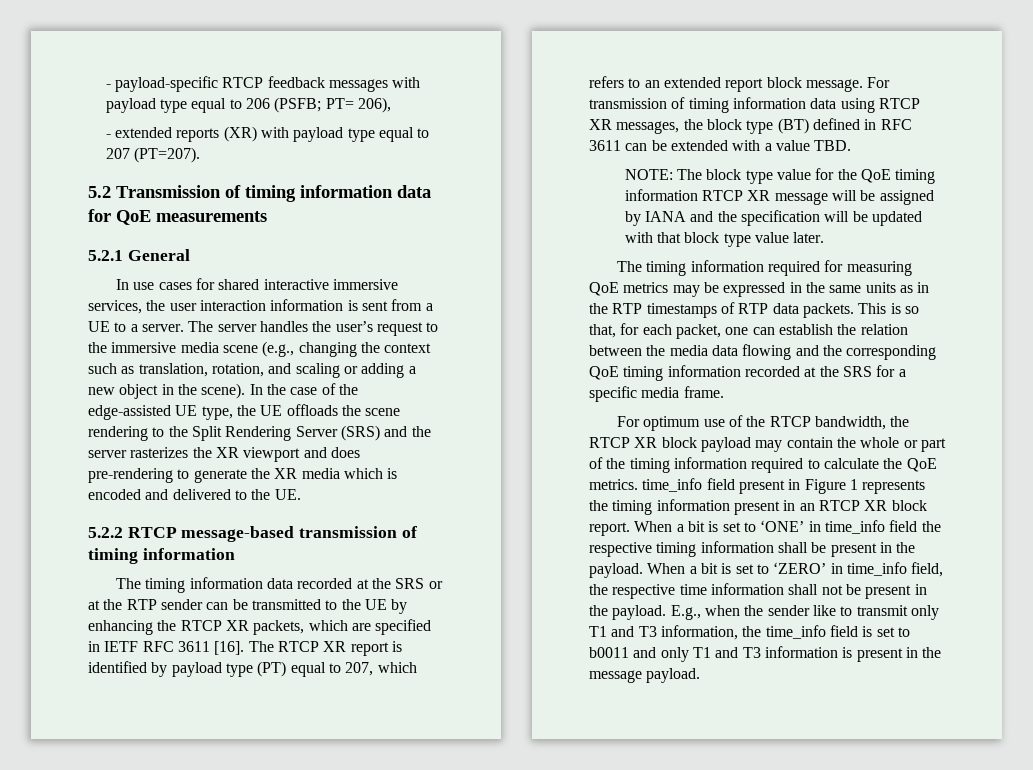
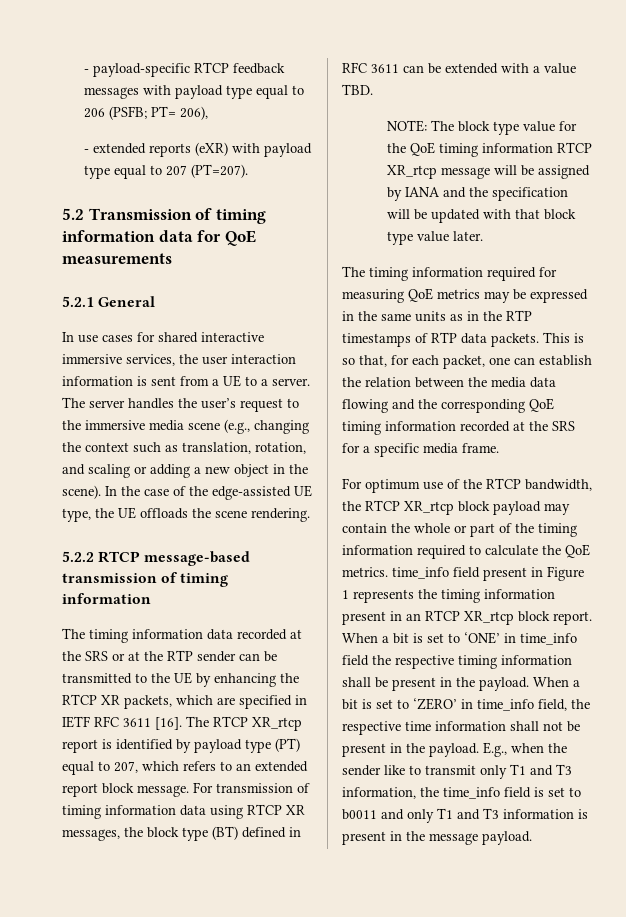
- - extended reports (XR) with payload type equal to 207 (PT=207).
+ - extended reports (eXR) with payload type equal to 207 (PT=207).
- In the case of the edge-assisted UE type, the UE offloads the scene rendering to the Split Rendering Server (SRS) and the server rasterizes the XR viewport and does pre-rendering to generate the XR media which is encoded and delivered to the UE.
+ In the case of the edge-assisted UE type, the UE offloads the scene rendering.
- The RTCP XR report is identified by payload type (PT) equal to 207, which refers to an extended report block message.
+ The RTCP XR_rtcp report is identified by payload type (PT) equal to 207, which refers to an extended report block message.
- NOTE: The block type value for the QoE timing information RTCP XR message will be assigned by IANA and the specification will be updated with that block type value later.
+ NOTE: The block type value for the QoE timing information RTCP XR_rtcp message will be assigned by IANA and the specification will be updated with that block type value later.
- For optimum use of the RTCP bandwidth, the RTCP XR block payload may contain the whole or part of the timing information required to calculate the QoE metrics. time_info field present in Figure 1 represents the timing information present in an RTCP XR block report.
+ For optimum use of the RTCP bandwidth, the RTCP XR_rtcp block payload may contain the whole or part of the timing information required to calculate the QoE metrics. time_info field present in Figure 1 represents the timing information present in an RTCP XR_rtcp block report.

